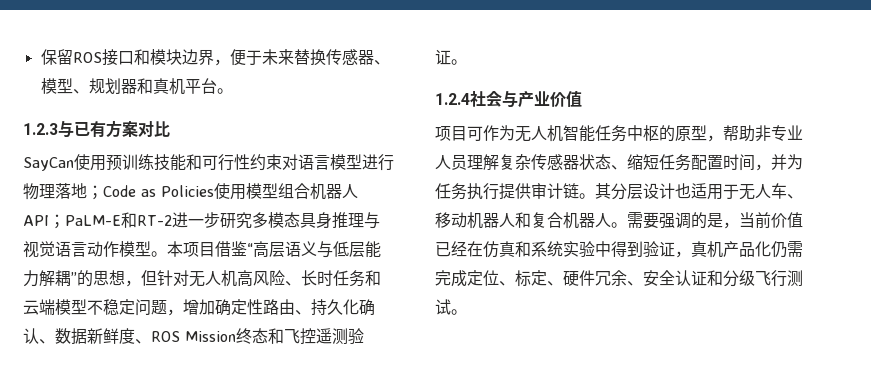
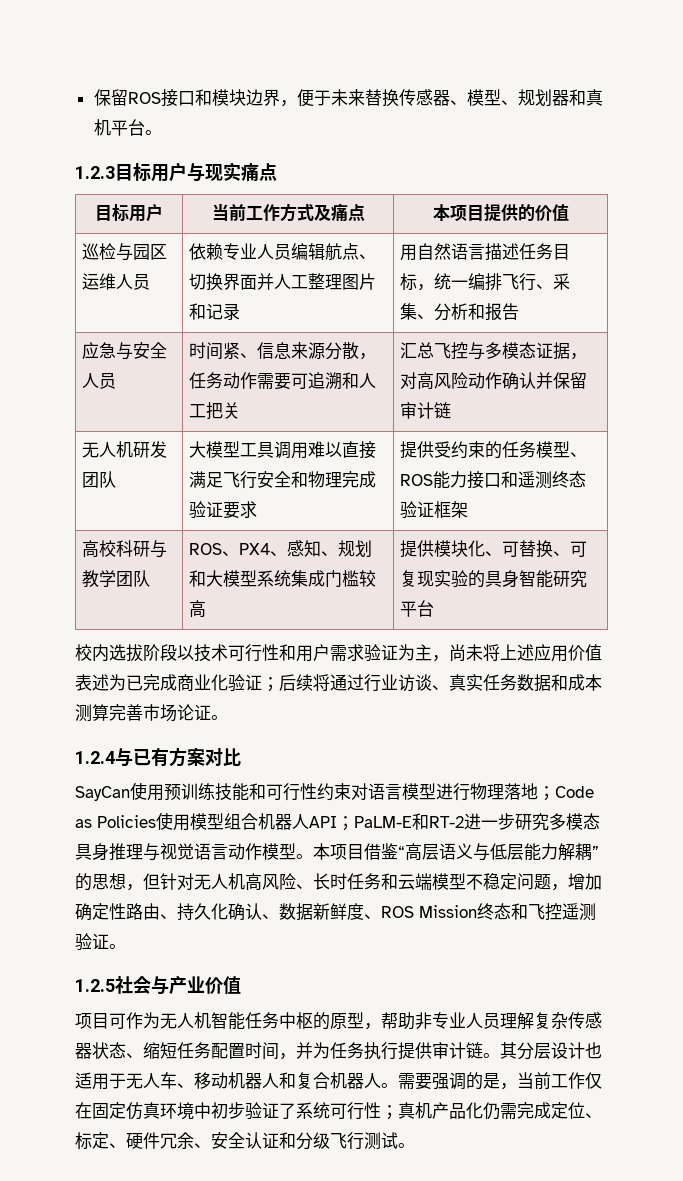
- 1.2.3与已有方案对比
+ 1.2.3目标用户与现实痛点
+ 目标用户 | 当前工作方式及痛点 | 本项目提供的价值
+ 巡检与园区运维人员 | 依赖专业人员编辑航点、切换界面并人工整理图片和记录 | 用自然语言描述任务目标，统一编排飞行、采集、分析和报告
+ 应急与安全人员 | 时间紧、信息来源分散，任务动作需要可追溯和人工把关 | 汇总飞控与多模态证据，对高风险动作确认并保留审计链
+ 无人机研发团队 | 大模型工具调用难以直接满足飞行安全和物理完成验证要求 | 提供受约束的任务模型、ROS能力接口和遥测终态验证框架
+ 高校科研与教学团队 | ROS、PX4、感知、规划和大模型系统集成门槛较高 | 提供模块化、可替换、可复现实验的具身智能研究平台
+ 校内选拔阶段以技术可行性和用户需求验证为主，尚未将上述应用价值表述为已完成商业化验证；后续将通过行业访谈、真实任务数据和成本测算完善市场论证。
+ 1.2.4与已有方案对比
- 1.2.4社会与产业价值
+ 1.2.5社会与产业价值
- 需要强调的是，当前价值已经在仿真和系统实验中得到验证，真机产品化仍需完成定位、标定、硬件冗余、安全认证和分级飞行测试。
+ 需要强调的是，当前工作仅在固定仿真环境中初步验证了系统可行性；真机产品化仍需完成定位、标定、硬件冗余、安全认证和分级飞行测试。

